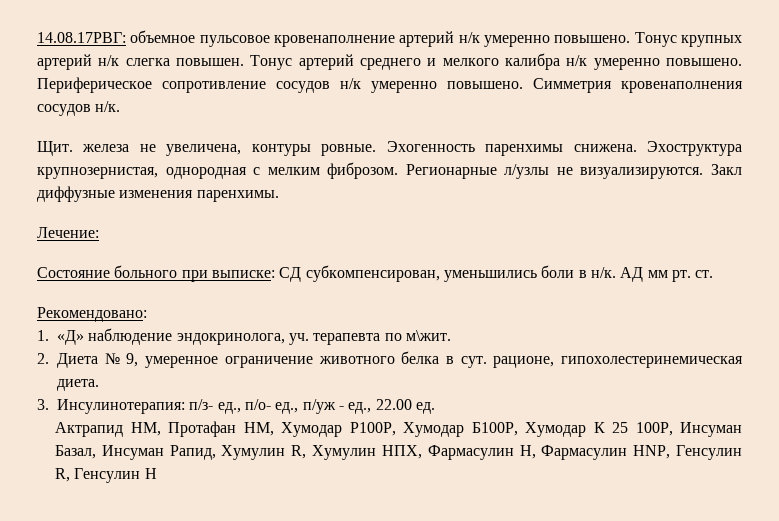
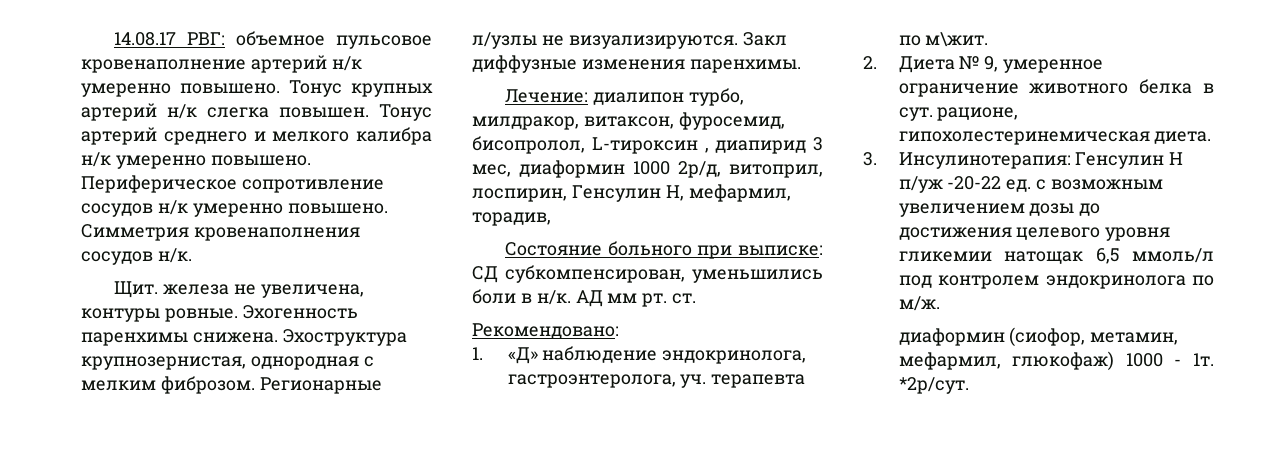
- 14.08.17РВГ: объемное пульсовое кровенаполнение артерий н/к умеренно повышено.
+ 14.08.17 РВГ: объемное пульсовое кровенаполнение артерий н/к умеренно повышено.
- Лечение:
+ Лечение: диалипон турбо, милдракор, витаксон, фуросемид, бисопролол, L-тироксин , диапирид 3 мес, диаформин 1000 2р/д, витоприл, лоспирин, Генсулин Н, мефармил, торадив,
- 1. «Д» наблюдение эндокринолога, уч. терапевта по м\жит.
+ 1. «Д» наблюдение эндокринолога, гастроэнтеролога, уч. терапевта по м\жит.
- 3. Инсулинотерапия: п/з- ед., п/о- ед., п/уж - ед., 22.00 ед.
- Актрапид НМ, Протафан НМ, Хумодар Р100Р, Хумодар Б100Р, Хумодар К 25 100Р, Инсуман Базал, Инсуман Рапид, Хумулин R, Хумулин НПХ, Фармасулин Н, Фармасулин НNР, Генсулин R, Генсулин Н
+ 3. Инсулинотерапия: Генсулин Н п/уж -20-22 ед. с возможным увеличением дозы до достижения целевого уровня гликемии натощак 6,5 ммоль/л под контролем эндокринолога по м/ж.
+ диаформин (сиофор, метамин, мефармил, глюкофаж) 1000 - 1т. *2р/сут.

